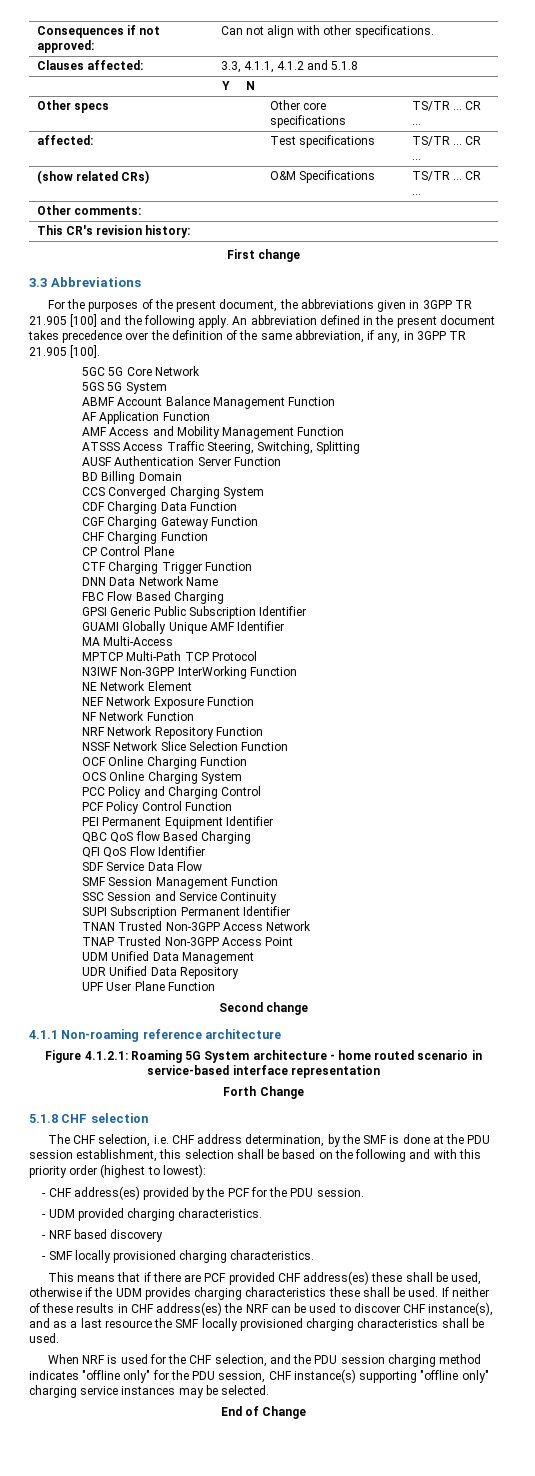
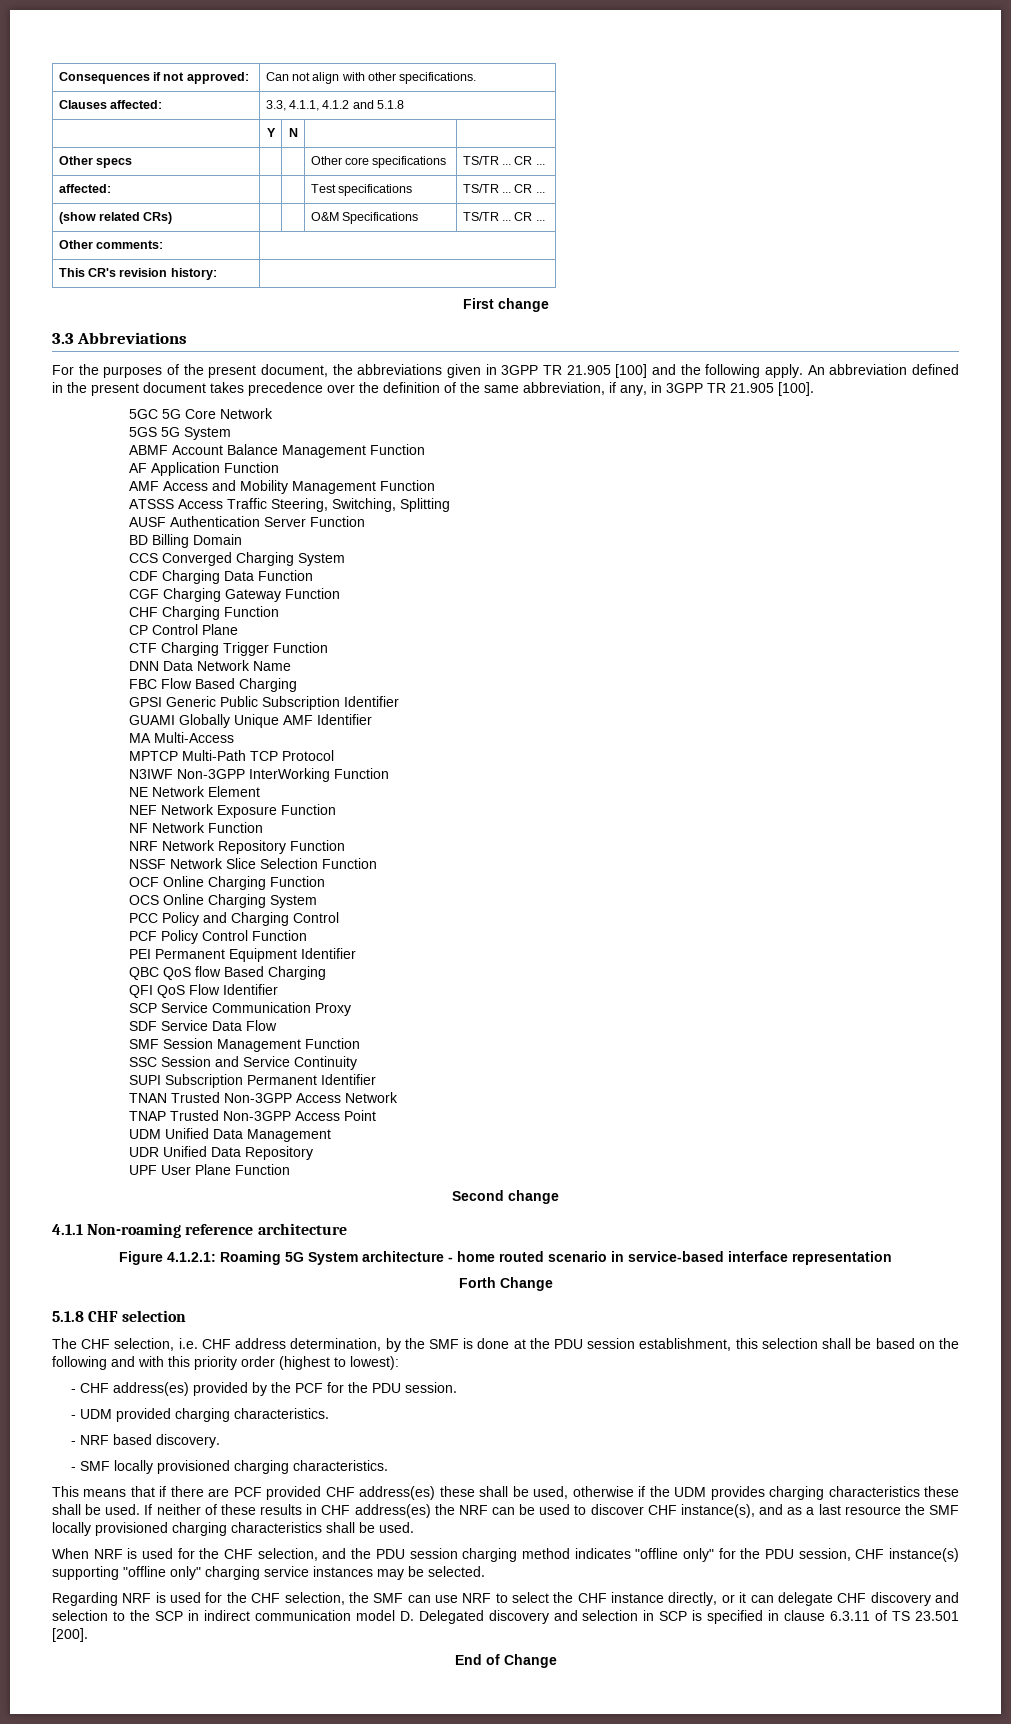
+ SCP Service Communication Proxy
- - NRF based discovery
+ - NRF based discovery.
+ Regarding NRF is used for the CHF selection, the SMF can use NRF to select the CHF instance directly, or it can delegate CHF discovery and selection to the SCP in indirect communication model D. Delegated discovery and selection in SCP is specified in clause 6.3.11 of TS 23.501 [200].

